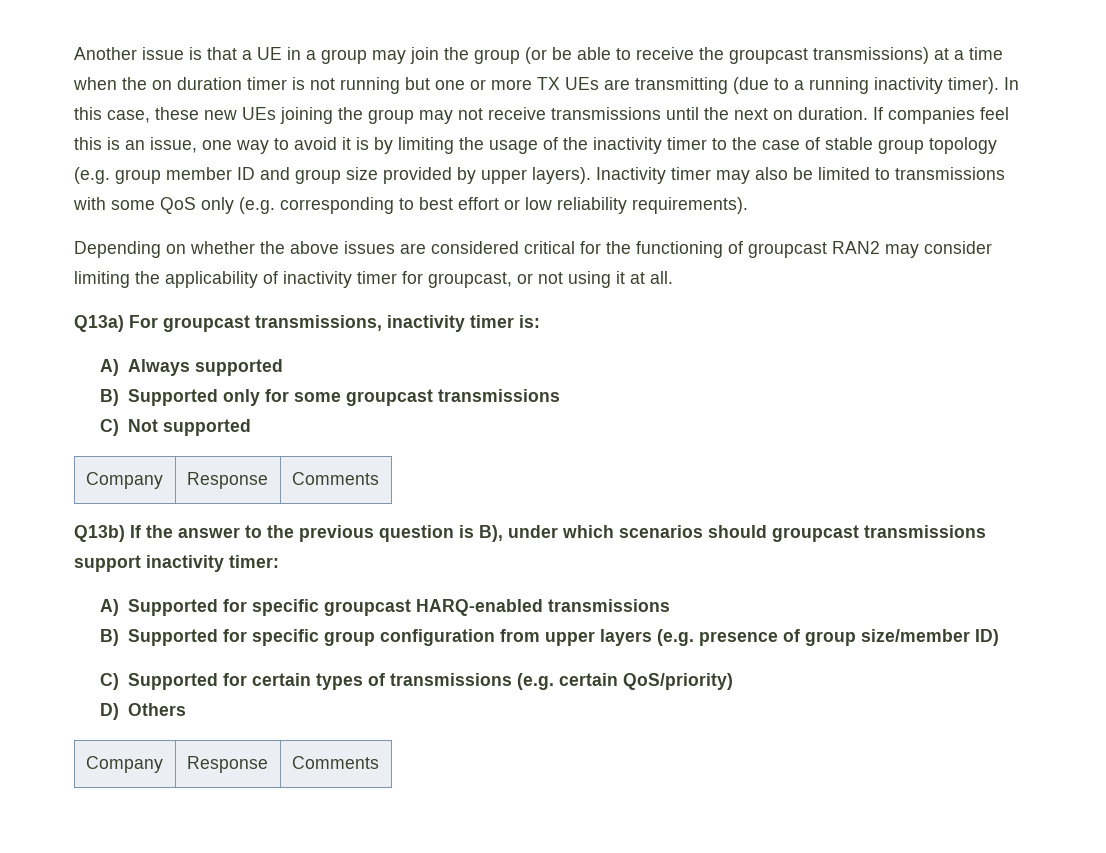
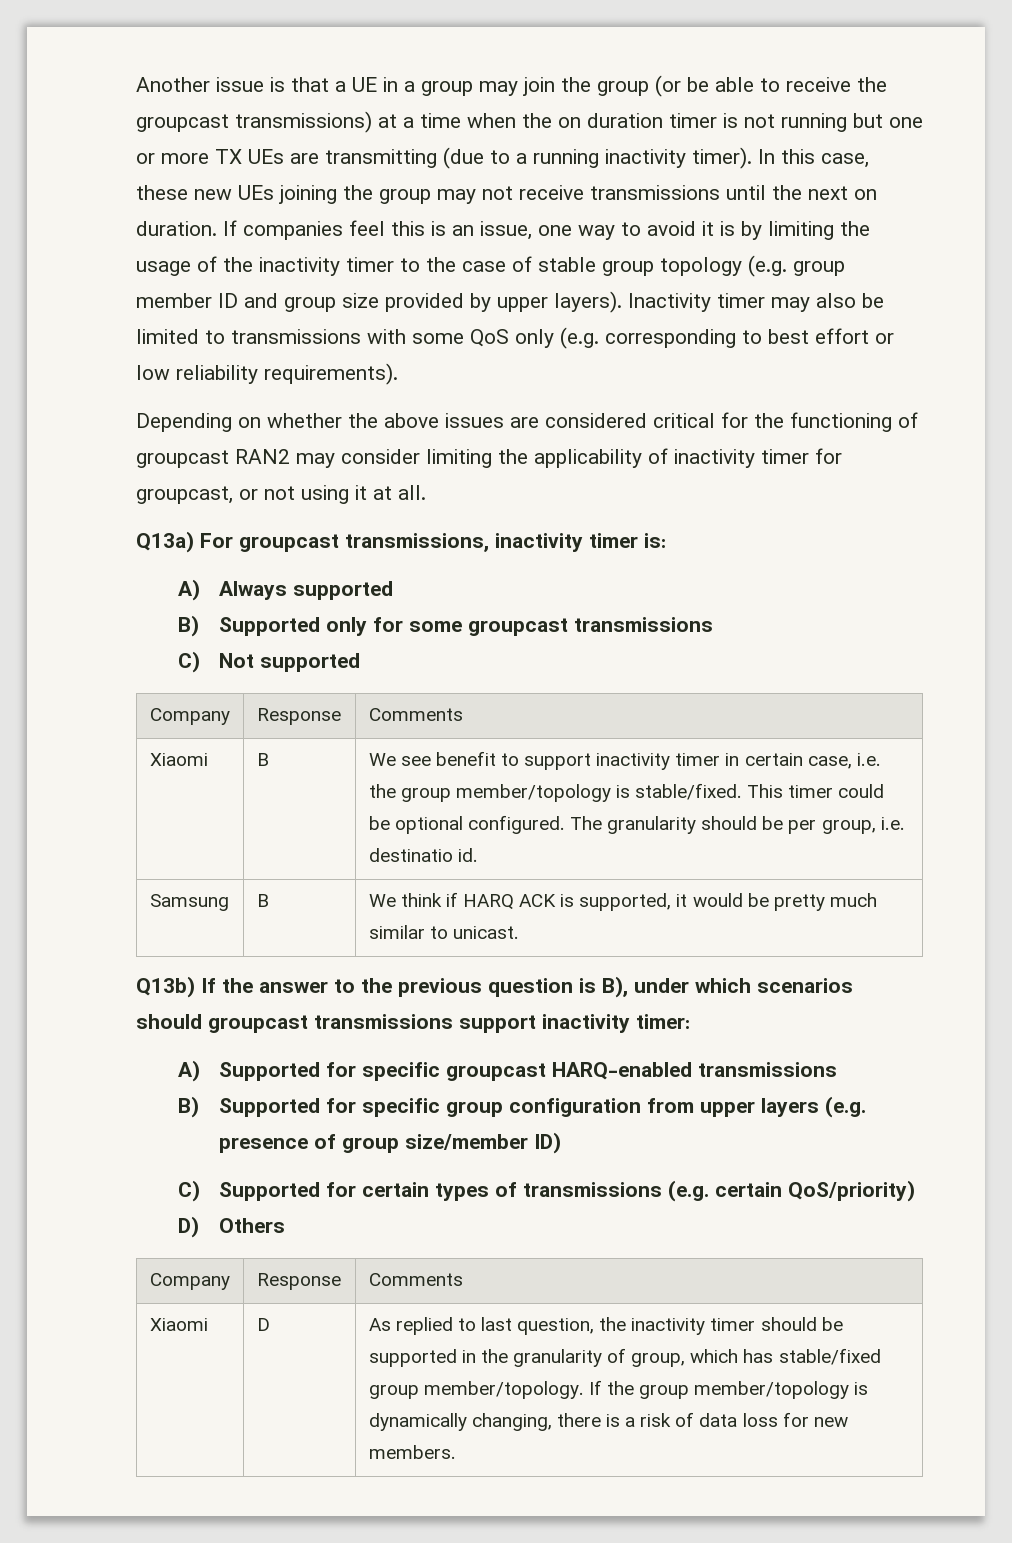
+ Xiaomi | B | We see benefit to support inactivity timer in certain case, i.e. the group member/topology is stable/fixed. This timer could be optional configured. The granularity should be per group, i.e. destinatio id.
+ Samsung | B | We think if HARQ ACK is supported, it would be pretty much similar to unicast.
+ Xiaomi | D | As replied to last question, the inactivity timer should be supported in the granularity of group, which has stable/fixed group member/topology. If the group member/topology is dynamically changing, there is a risk of data loss for new members.

